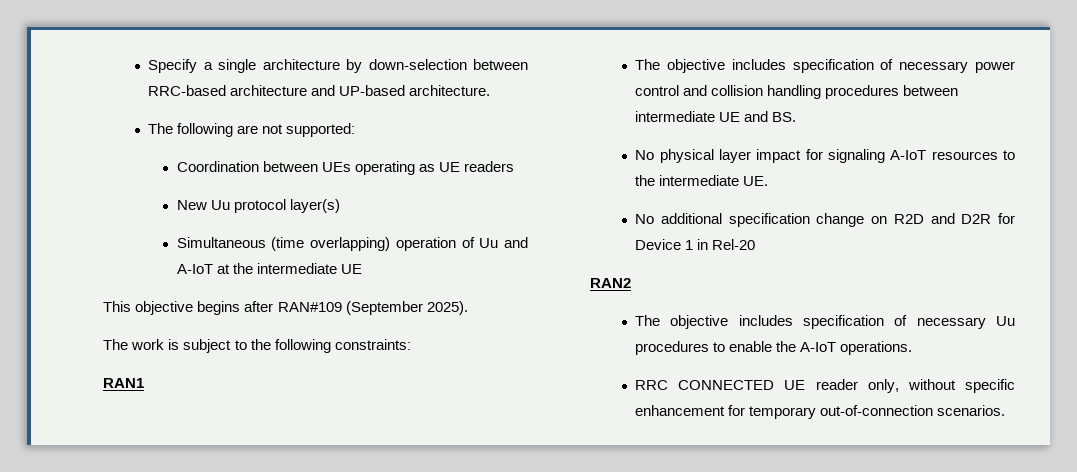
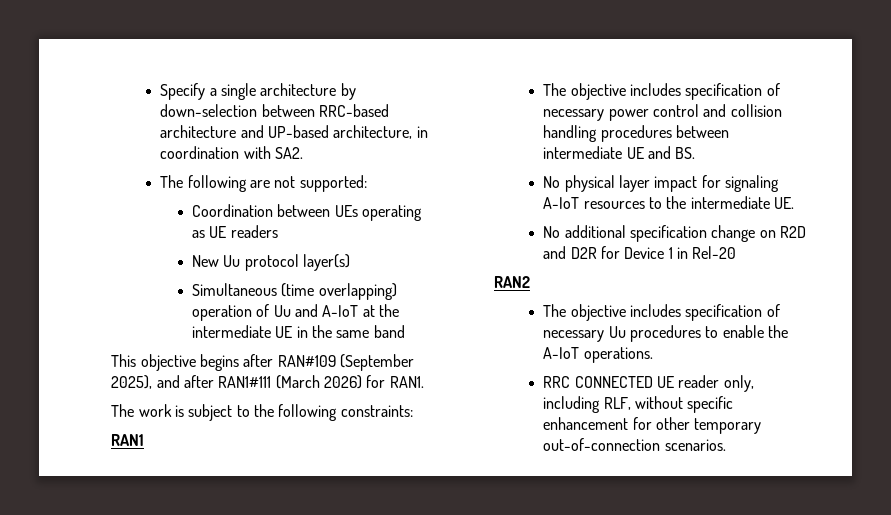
- Specify a single architecture by down-selection between RRC-based architecture and UP-based architecture.
+ Specify a single architecture by down-selection between RRC-based architecture and UP-based architecture, in coordination with SA2.
- Simultaneous (time overlapping) operation of Uu and A-IoT at the intermediate UE
+ Simultaneous (time overlapping) operation of Uu and A-IoT at the intermediate UE in the same band
- This objective begins after RAN#109 (September 2025).
+ This objective begins after RAN#109 (September 2025), and after RAN1#111 (March 2026) for RAN1.
- RRC CONNECTED UE reader only, without specific enhancement for temporary out-of-connection scenarios.
+ RRC CONNECTED UE reader only, including RLF, without specific enhancement for other temporary out-of-connection scenarios.

